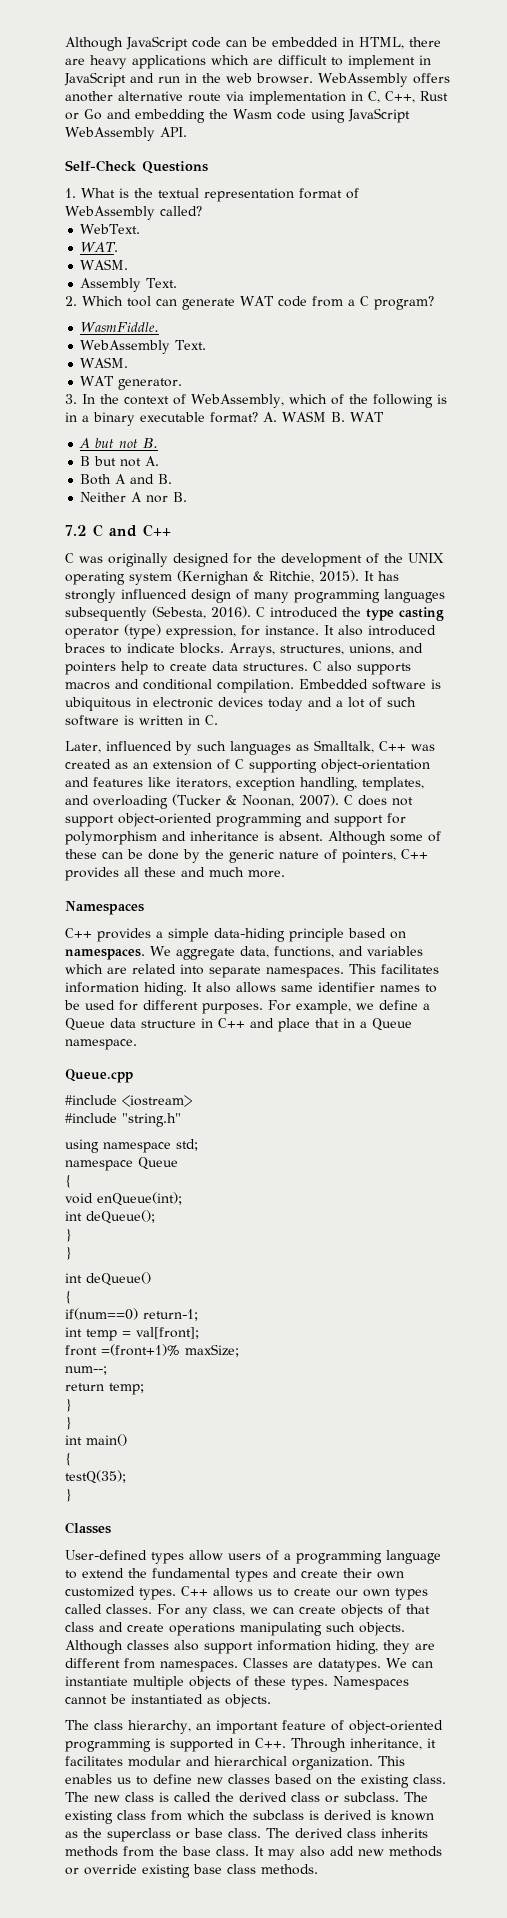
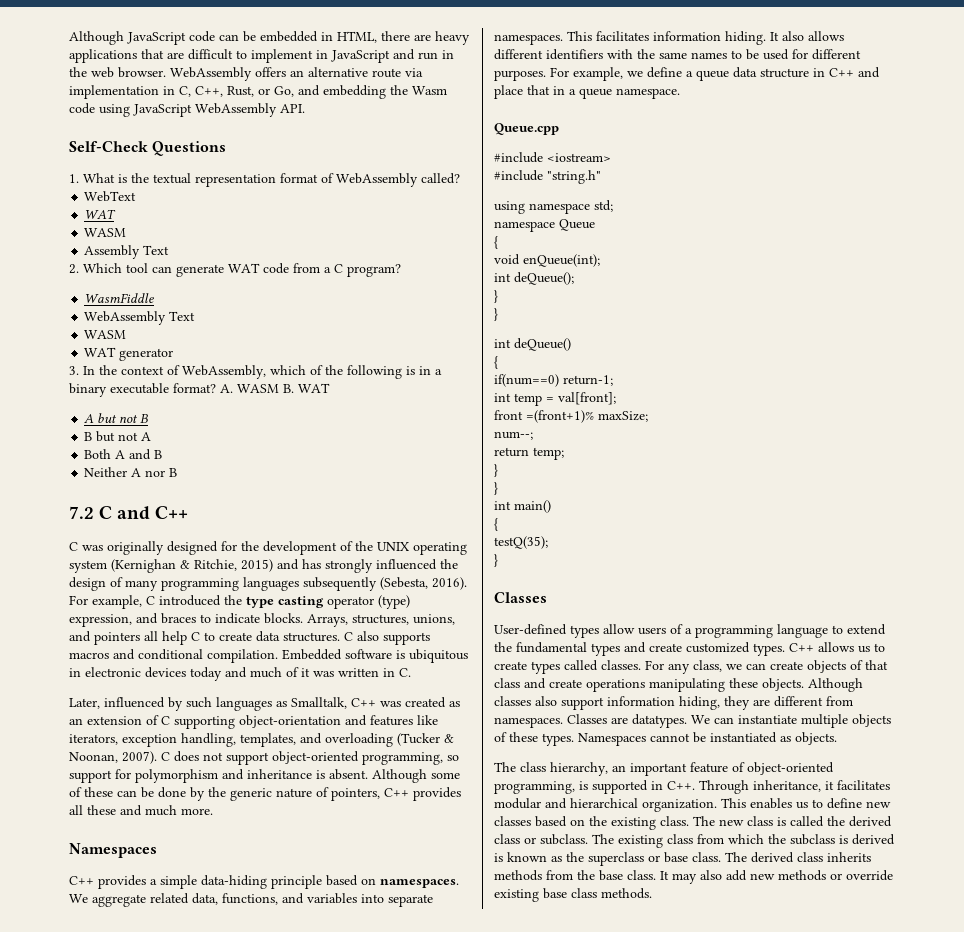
- Although JavaScript code can be embedded in HTML, there are heavy applications which are difficult to implement in JavaScript and run in the web browser.
+ Although JavaScript code can be embedded in HTML, there are heavy applications that are difficult to implement in JavaScript and run in the web browser.
- WebAssembly offers another alternative route via implementation in C, C++, Rust or Go and embedding the Wasm code using JavaScript WebAssembly API.
+ WebAssembly offers an alternative route via implementation in C, C++, Rust, or Go, and embedding the Wasm code using JavaScript WebAssembly API.
- WebText.
- WAT.
- WASM.
+ WebText
+ WAT
+ WASM
- Assembly Text.
+ Assembly Text
- WasmFiddle.
- WebAssembly Text.
- WASM.
- WAT generator.
+ WasmFiddle
+ WebAssembly Text
+ WASM
+ WAT generator
- A but not B.
+ A but not B
- B but not A.
+ B but not A
- Both A and B.
+ Both A and B
- Neither A nor B.
+ Neither A nor B
- C was originally designed for the development of the UNIX operating system (Kernighan & Ritchie, 2015). It has strongly influenced design of many programming languages subsequently (Sebesta, 2016).
+ C was originally designed for the development of the UNIX operating system (Kernighan & Ritchie, 2015) and has strongly influenced the design of many programming languages subsequently (Sebesta, 2016).
- C introduced the type casting operator (type) expression, for instance. It also introduced braces to indicate blocks.
+ For example, C introduced the type casting operator (type) expression, and braces to indicate blocks.
- Arrays, structures, unions, and pointers help to create data structures.
+ Arrays, structures, unions, and pointers all help C to create data structures.
- Embedded software is ubiquitous in electronic devices today and a lot of such software is written in C.
+ Embedded software is ubiquitous in electronic devices today and much of it was written in C.
- C does not support object-oriented programming and support for polymorphism and inheritance is absent.
+ C does not support object-oriented programming, so support for polymorphism and inheritance is absent.
- We aggregate data, functions, and variables which are related into separate namespaces.
+ We aggregate related data, functions, and variables into separate namespaces.
- It also allows same identifier names to be used for different purposes.
+ It also allows different identifiers with the same names to be used for different purposes.
- For example, we define a Queue data structure in C++ and place that in a Queue namespace.
+ For example, we define a queue data structure in C++ and place that in a queue namespace.
- User-defined types allow users of a programming language to extend the fundamental types and create their own customized types.
+ User-defined types allow users of a programming language to extend the fundamental types and create customized types.
- C++ allows us to create our own types called classes.
+ C++ allows us to create types called classes.
- For any class, we can create objects of that class and create operations manipulating such objects.
+ For any class, we can create objects of that class and create operations manipulating these objects.
- The class hierarchy, an important feature of object-oriented programming is supported in C++. Through inheritance, it facilitates modular and hierarchical organization.
+ The class hierarchy, an important feature of object-oriented programming, is supported in C++. Through inheritance, it facilitates modular and hierarchical organization.

